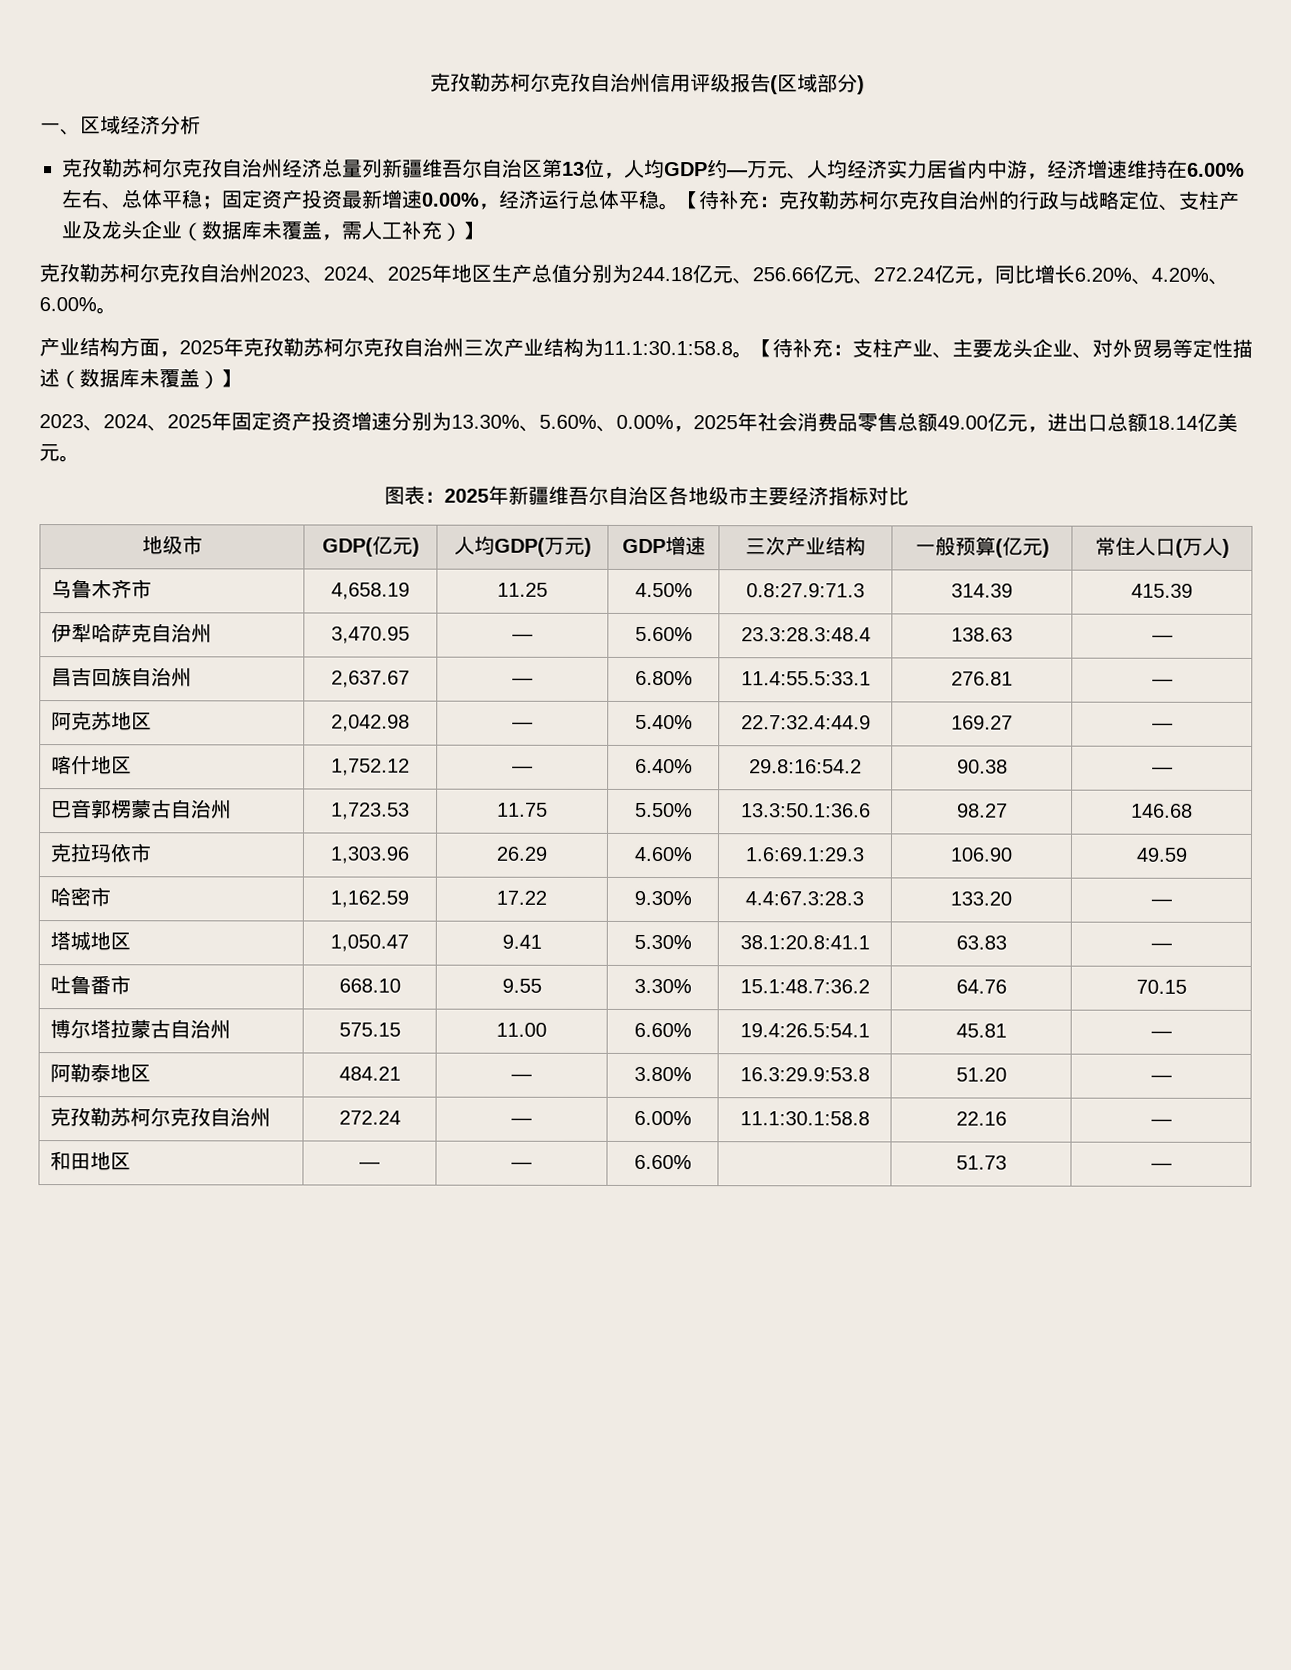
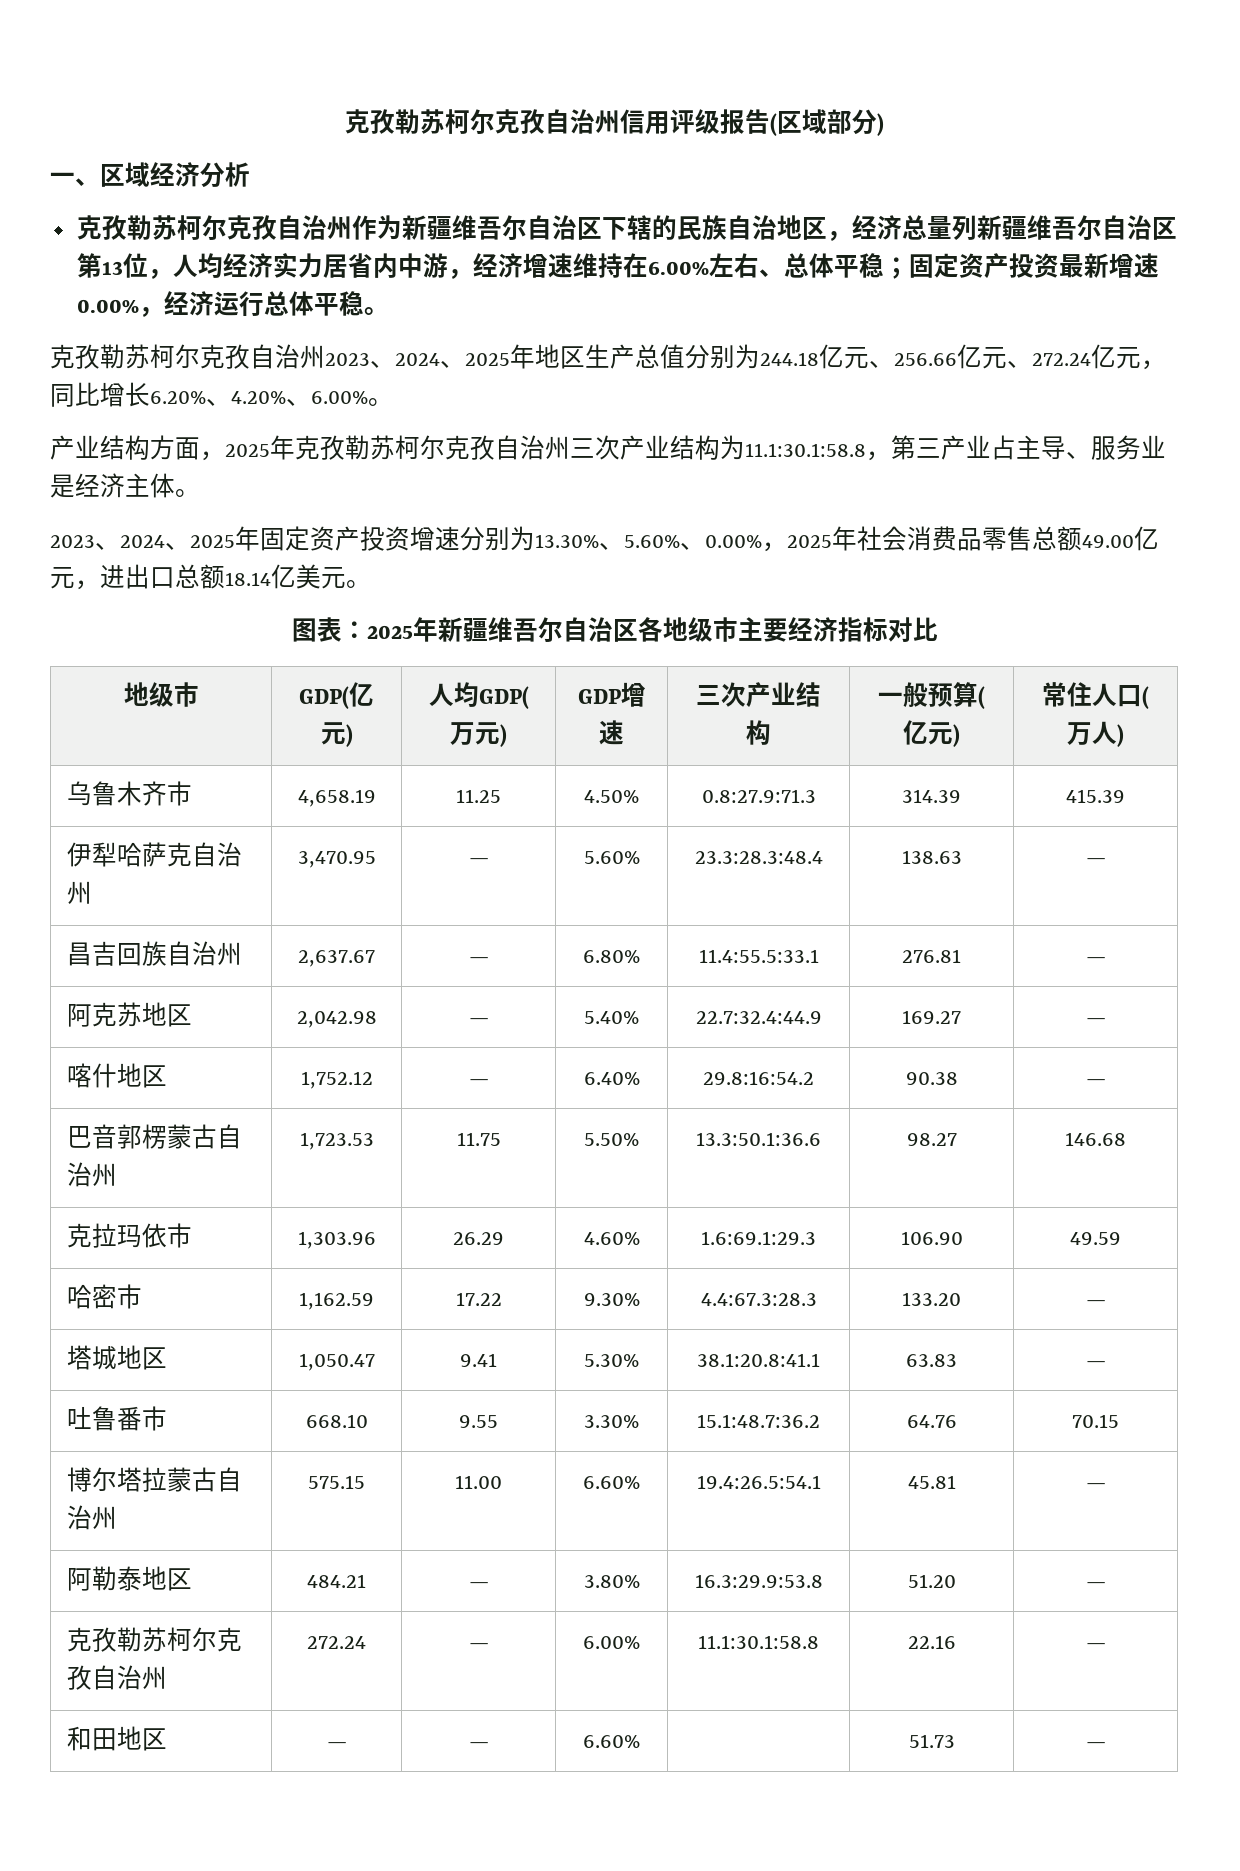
- 克孜勒苏柯尔克孜自治州经济总量列新疆维吾尔自治区第13位，人均GDP约—万元、人均经济实力居省内中游，经济增速维持在6.00%左右、总体平稳；固定资产投资最新增速0.00%，经济运行总体平稳。【待补充：克孜勒苏柯尔克孜自治州的行政与战略定位、支柱产业及龙头企业（数据库未覆盖，需人工补充）】
+ 克孜勒苏柯尔克孜自治州作为新疆维吾尔自治区下辖的民族自治地区，经济总量列新疆维吾尔自治区第13位，人均经济实力居省内中游，经济增速维持在6.00%左右、总体平稳；固定资产投资最新增速0.00%，经济运行总体平稳。
- 产业结构方面，2025年克孜勒苏柯尔克孜自治州三次产业结构为11.1:30.1:58.8。【待补充：支柱产业、主要龙头企业、对外贸易等定性描述（数据库未覆盖）】
+ 产业结构方面，2025年克孜勒苏柯尔克孜自治州三次产业结构为11.1:30.1:58.8，第三产业占主导、服务业是经济主体。

